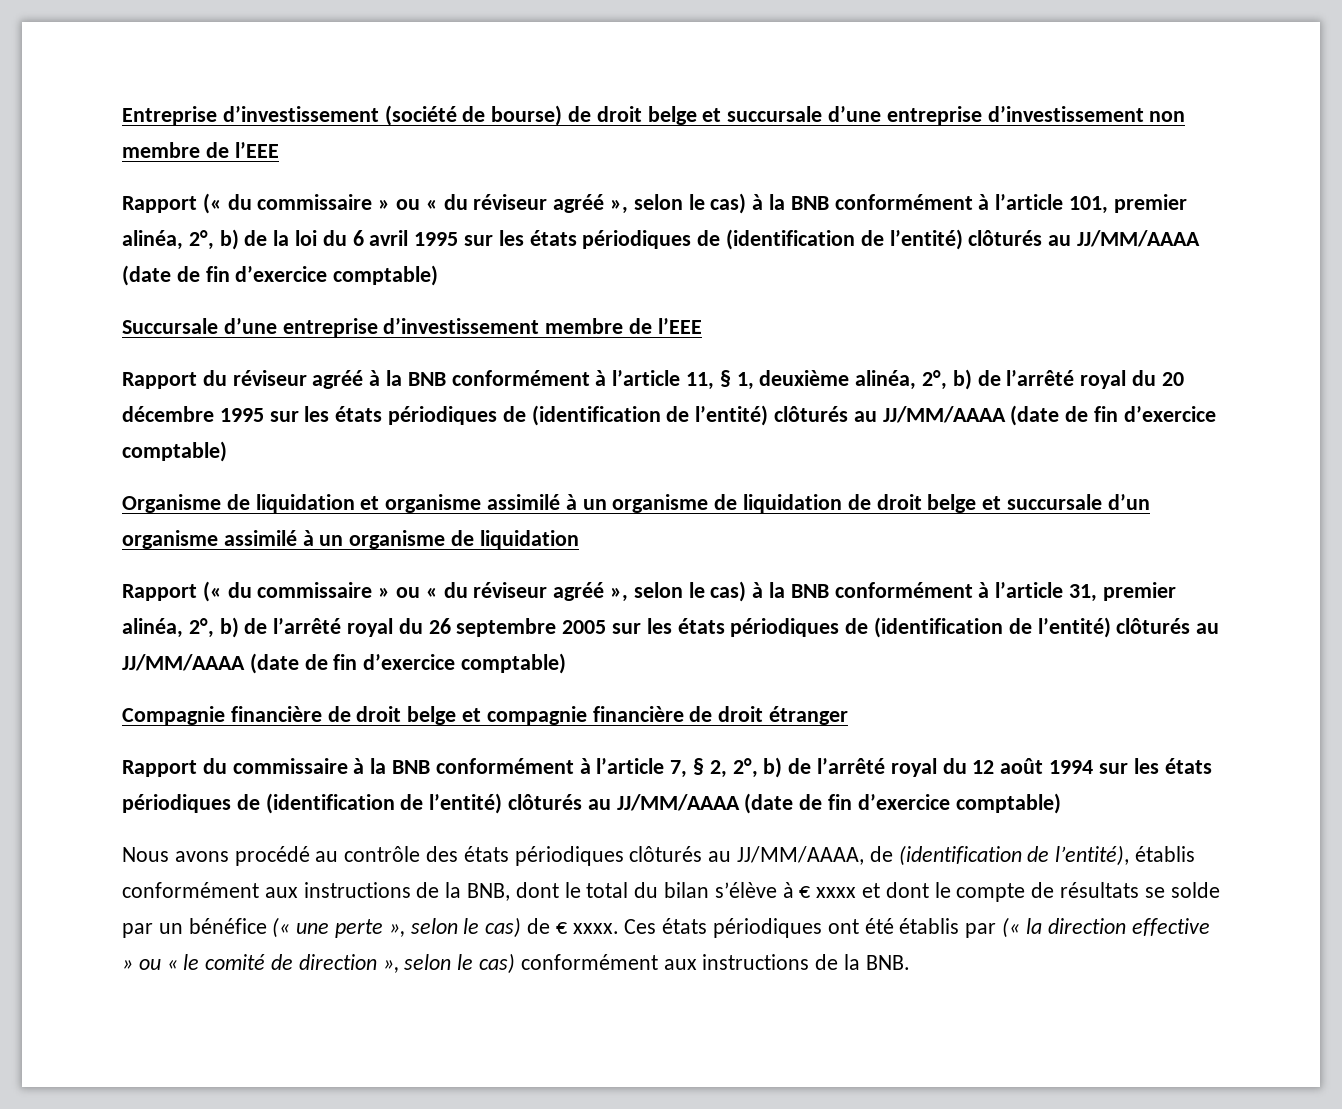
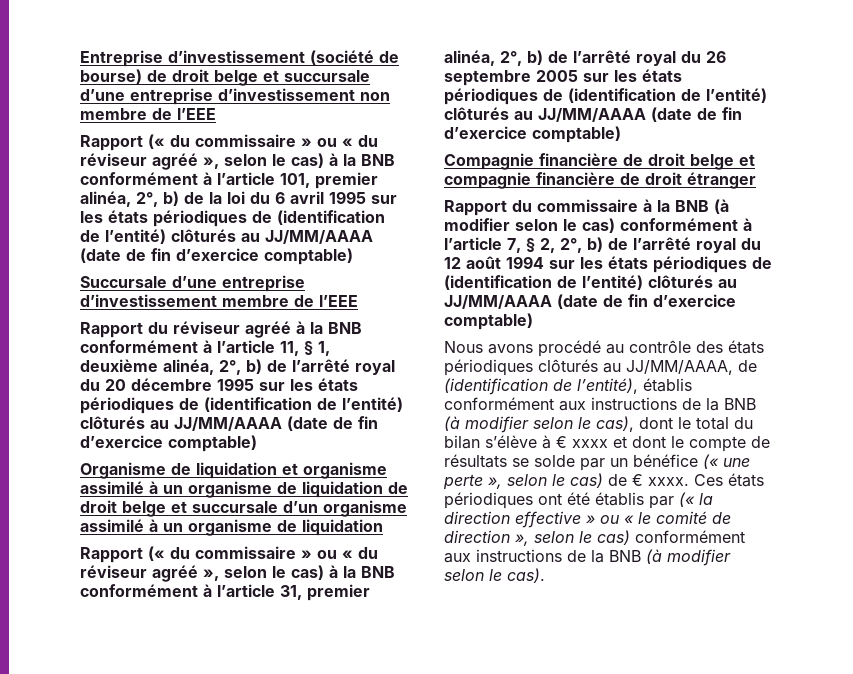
- Rapport du commissaire à la BNB conformément à l’article 7, § 2, 2°, b) de l’arrêté royal du 12 août 1994 sur les états périodiques de (identification de l’entité) clôturés au JJ/MM/AAAA (date de fin d’exercice comptable)
+ Rapport du commissaire à la BNB (à modifier selon le cas) conformément à l’article 7, § 2, 2°, b) de l’arrêté royal du 12 août 1994 sur les états périodiques de (identification de l’entité) clôturés au JJ/MM/AAAA (date de fin d’exercice comptable)
- Nous avons procédé au contrôle des états périodiques clôturés au JJ/MM/AAAA, de (identification de l’entité), établis conformément aux instructions de la BNB, dont le total du bilan s’élève à € xxxx et dont le compte de résultats se solde par un bénéfice (« une perte », selon le cas) de € xxxx.
+ Nous avons procédé au contrôle des états périodiques clôturés au JJ/MM/AAAA, de (identification de l’entité), établis conformément aux instructions de la BNB (à modifier selon le cas), dont le total du bilan s’élève à € xxxx et dont le compte de résultats se solde par un bénéfice (« une perte », selon le cas) de € xxxx.
- Ces états périodiques ont été établis par (« la direction effective » ou « le comité de direction », selon le cas) conformément aux instructions de la BNB.
+ Ces états périodiques ont été établis par (« la direction effective » ou « le comité de direction », selon le cas) conformément aux instructions de la BNB (à modifier selon le cas).

